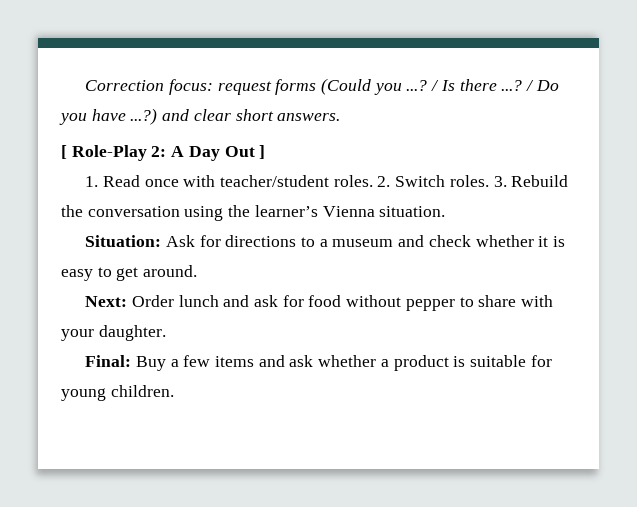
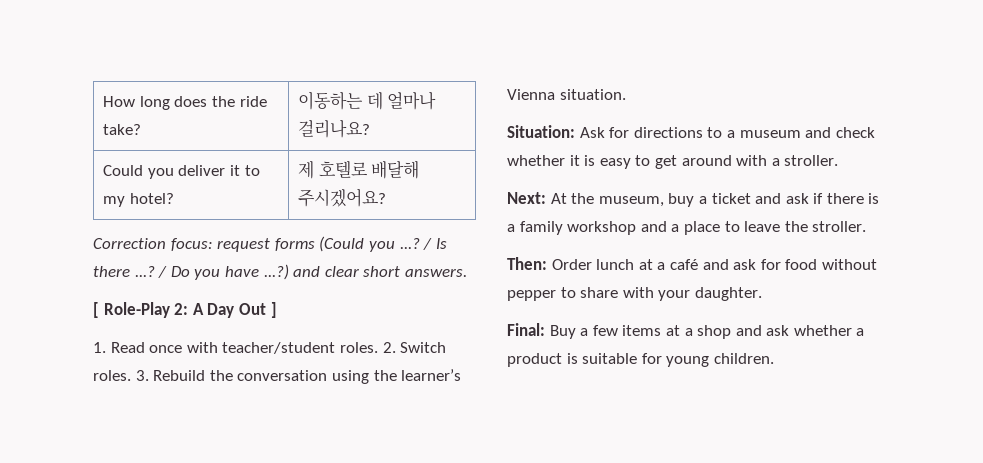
+ How long does the ride take? | 이동하는 데 얼마나 걸리나요?
+ Could you deliver it to my hotel? | 제 호텔로 배달해 주시겠어요?
- Situation: Ask for directions to a museum and check whether it is easy to get around.
- Next: Order lunch and ask for food without pepper to share with your daughter.
+ Situation: Ask for directions to a museum and check whether it is easy to get around with a stroller.
+ Next: At the museum, buy a ticket and ask if there is a family workshop and a place to leave the stroller.
+ Then: Order lunch at a café and ask for food without pepper to share with your daughter.
- Final: Buy a few items and ask whether a product is suitable for young children.
+ Final: Buy a few items at a shop and ask whether a product is suitable for young children.

